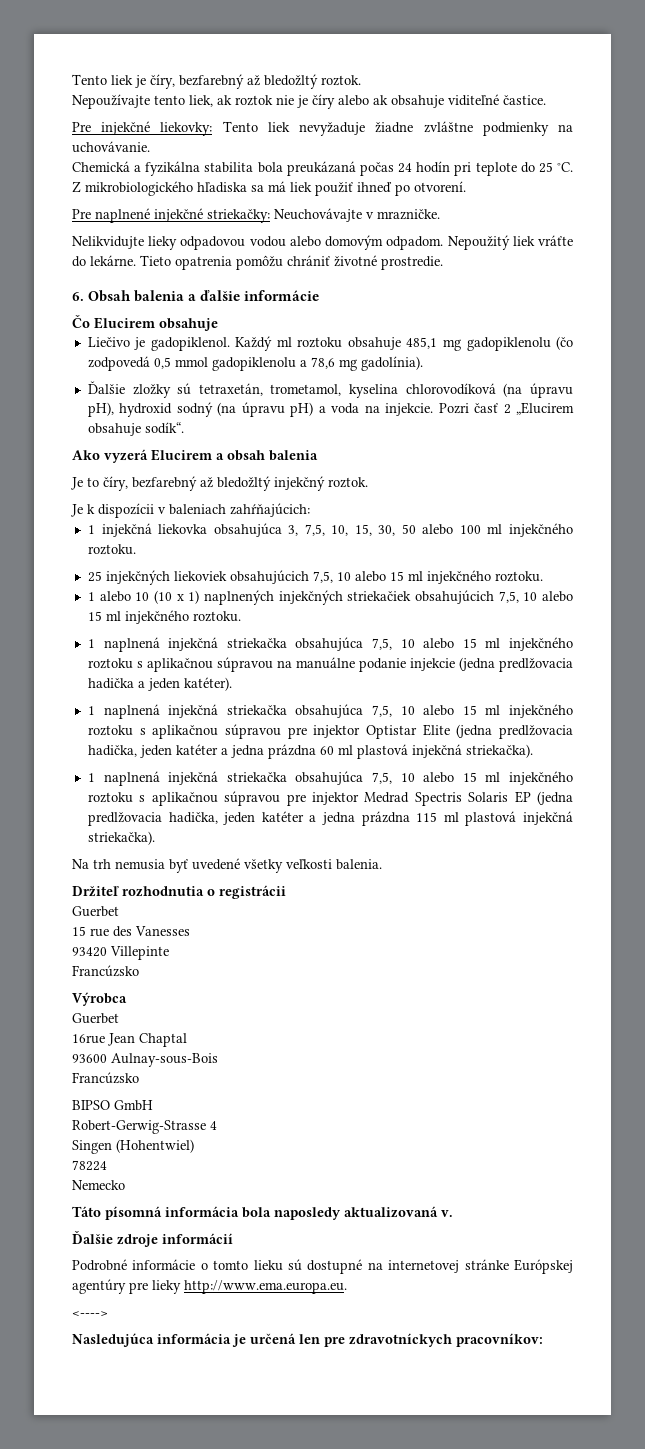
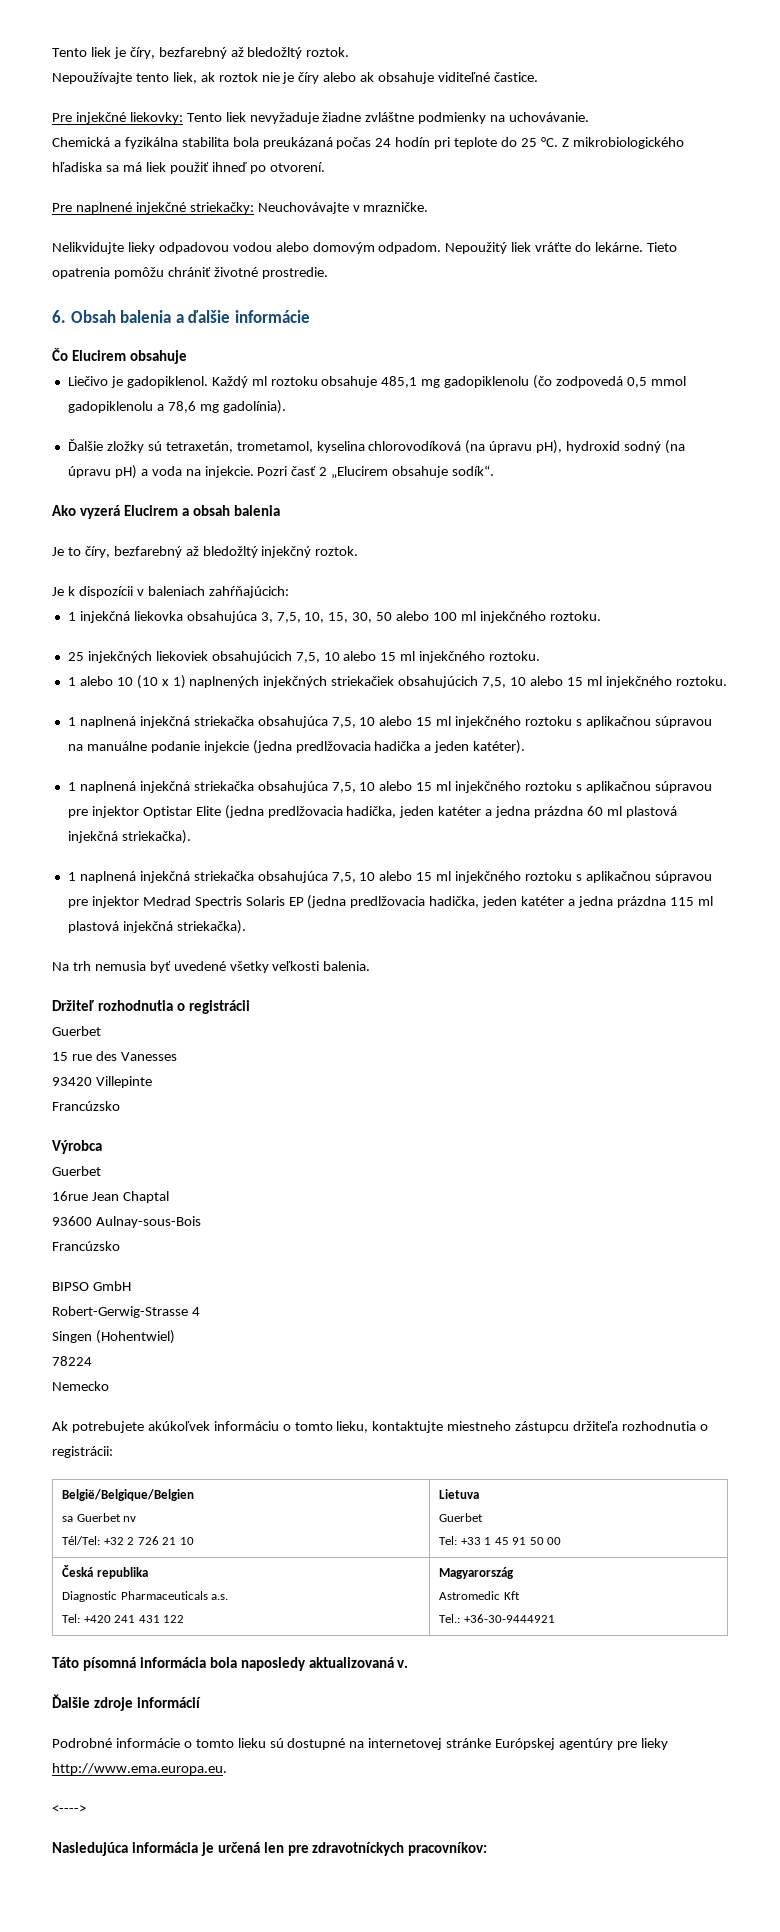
+ Ak potrebujete akúkoľvek informáciu o tomto lieku, kontaktujte miestneho zástupcu držiteľa rozhodnutia o registrácii:
+ België/Belgique/Belgien
+ sa Guerbet nv
+ Tél/Tel: +32 2 726 21 10 | Lietuva
+ Guerbet
+ Tel: +33 1 45 91 50 00
+ Česká republika
+ Diagnostic Pharmaceuticals a.s.
+ Tel: +420 241 431 122 | Magyarország
+ Astromedic Kft
+ Tel.: +36-30-9444921

